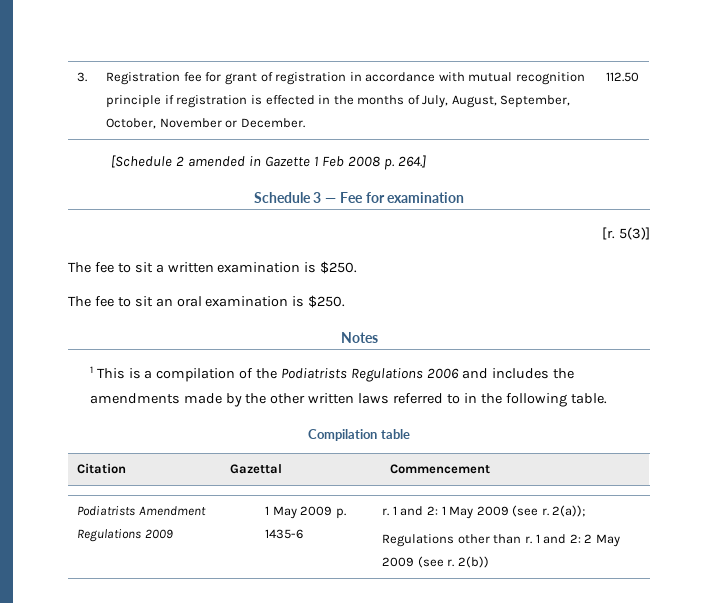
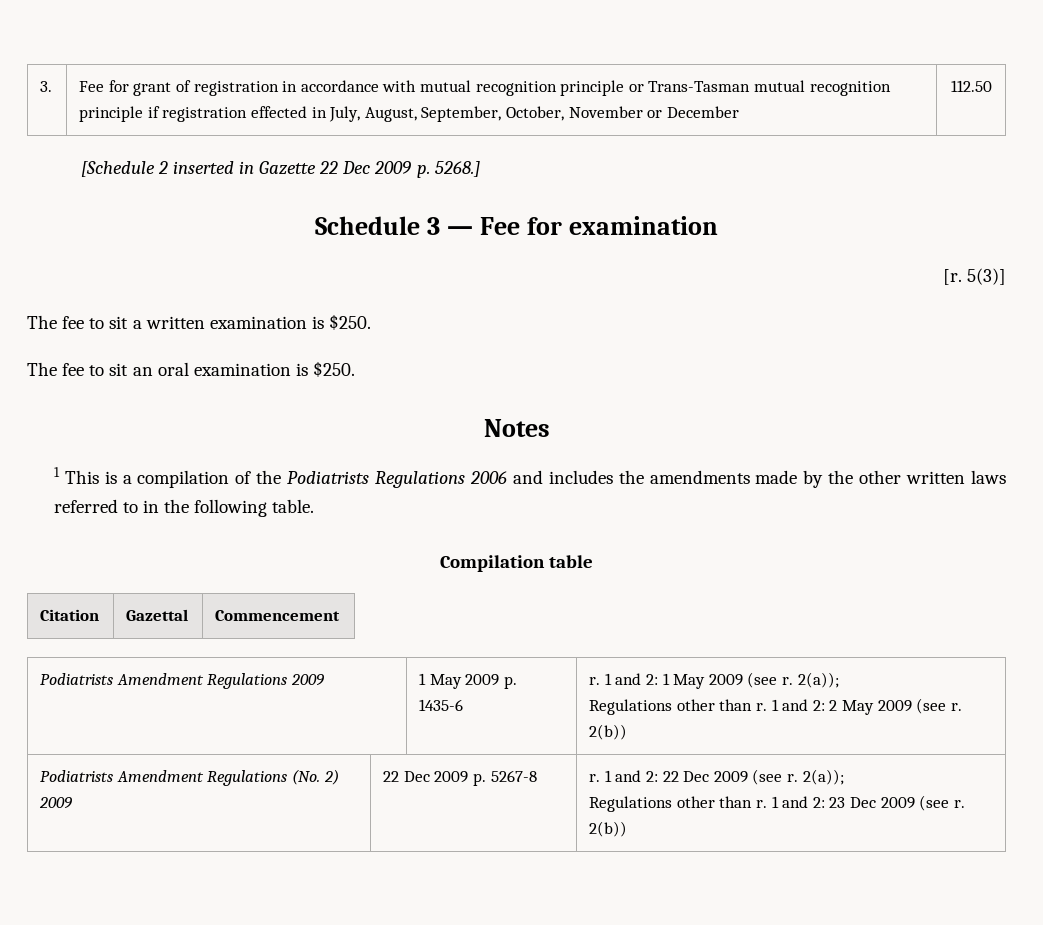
- 3. | Registration fee for grant of registration in accordance with mutual recognition principle if registration is effected in the months of July, August, September, October, November or December. | 112.50
+ 3. | Fee for grant of registration in accordance with mutual recognition principle or Trans-Tasman mutual recognition principle if registration effected in July, August, September, October, November or December | 112.50
- [Schedule 2 amended in Gazette 1 Feb 2008 p. 264.]
+ [Schedule 2 inserted in Gazette 22 Dec 2009 p. 5268.]
+ Podiatrists Amendment Regulations (No. 2) 2009 | 22 Dec 2009 p. 5267-8 | r. 1 and 2: 22 Dec 2009 (see r. 2(a));
+ Regulations other than r. 1 and 2: 23 Dec 2009 (see r. 2(b))

